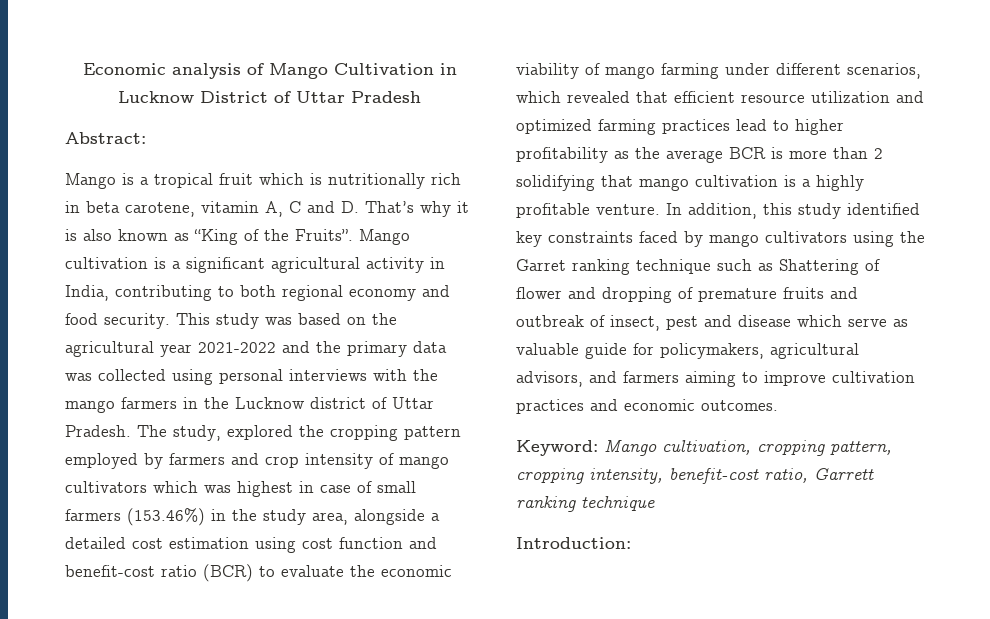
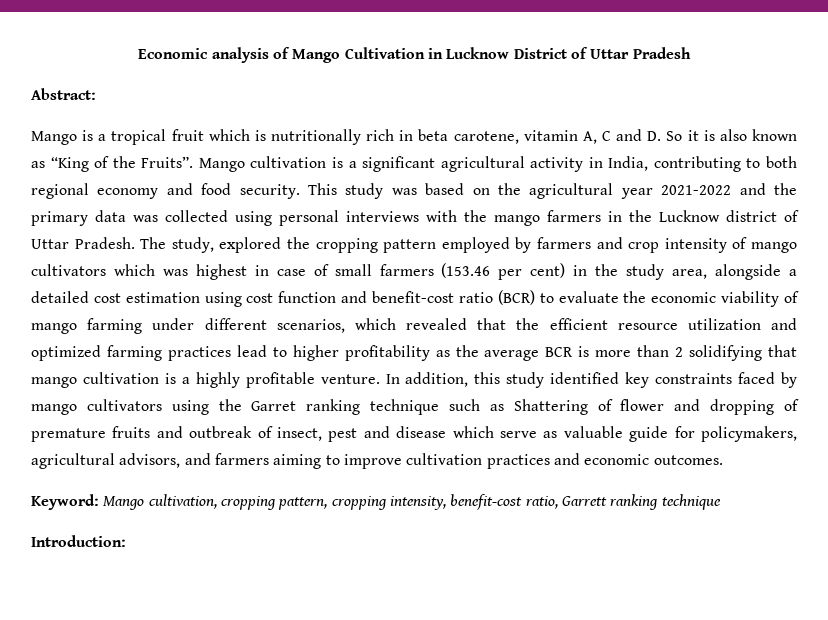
- Mango is a tropical fruit which is nutritionally rich in beta carotene, vitamin A, C and D. That’s why it is also known as “King of the Fruits”.
+ Mango is a tropical fruit which is nutritionally rich in beta carotene, vitamin A, C and D. So it is also known as “King of the Fruits”.
- The study, explored the cropping pattern employed by farmers and crop intensity of mango cultivators which was highest in case of small farmers (153.46%) in the study area, alongside a detailed cost estimation using cost function and benefit-cost ratio (BCR) to evaluate the economic viability of mango farming under different scenarios, which revealed that efficient resource utilization and optimized farming practices lead to higher profitability as the average BCR is more than 2 solidifying that mango cultivation is a highly profitable venture.
+ The study, explored the cropping pattern employed by farmers and crop intensity of mango cultivators which was highest in case of small farmers (153.46 per cent) in the study area, alongside a detailed cost estimation using cost function and benefit-cost ratio (BCR) to evaluate the economic viability of mango farming under different scenarios, which revealed that the efficient resource utilization and optimized farming practices lead to higher profitability as the average BCR is more than 2 solidifying that mango cultivation is a highly profitable venture.

